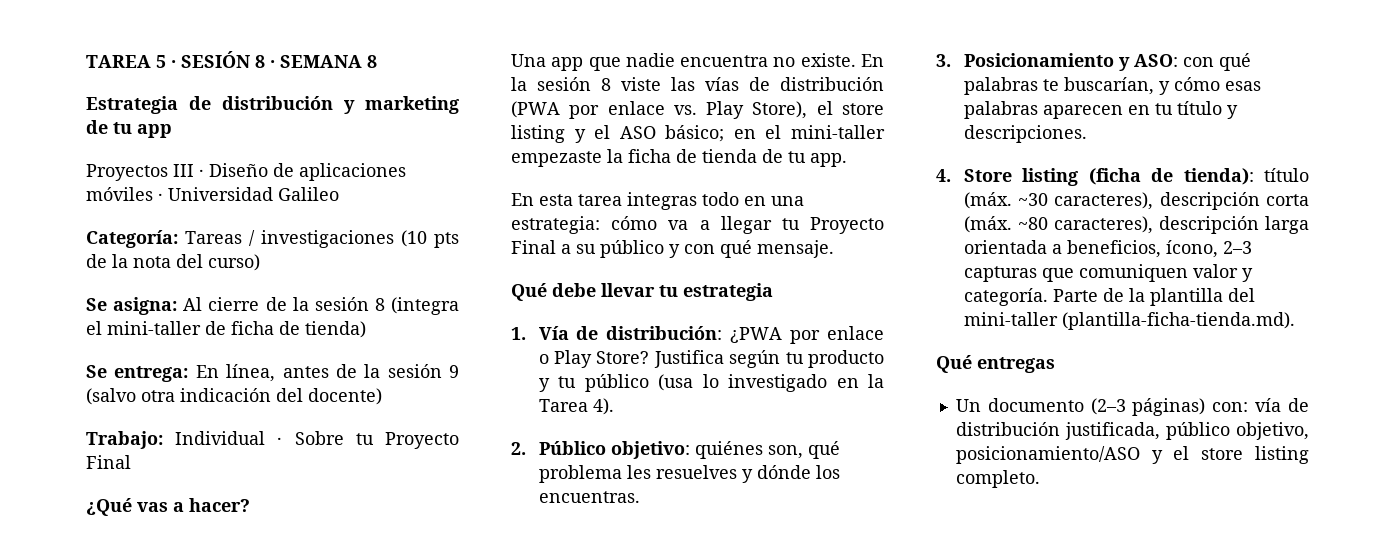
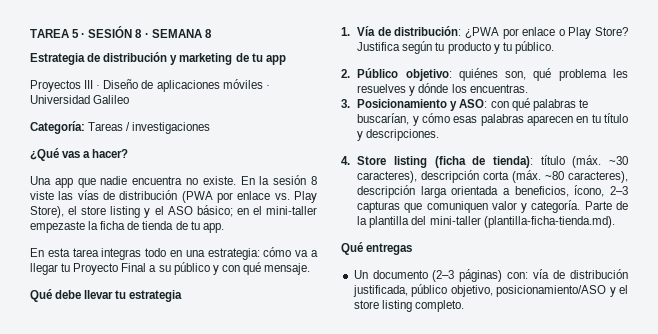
- Categoría: Tareas / investigaciones (10 pts de la nota del curso)
- Se asigna: Al cierre de la sesión 8 (integra el mini-taller de ficha de tienda)
- Se entrega: En línea, antes de la sesión 9 (salvo otra indicación del docente)
- Trabajo: Individual · Sobre tu Proyecto Final
+ Categoría: Tareas / investigaciones
- Justifica según tu producto y tu público (usa lo investigado en la Tarea 4).
+ Justifica según tu producto y tu público.

